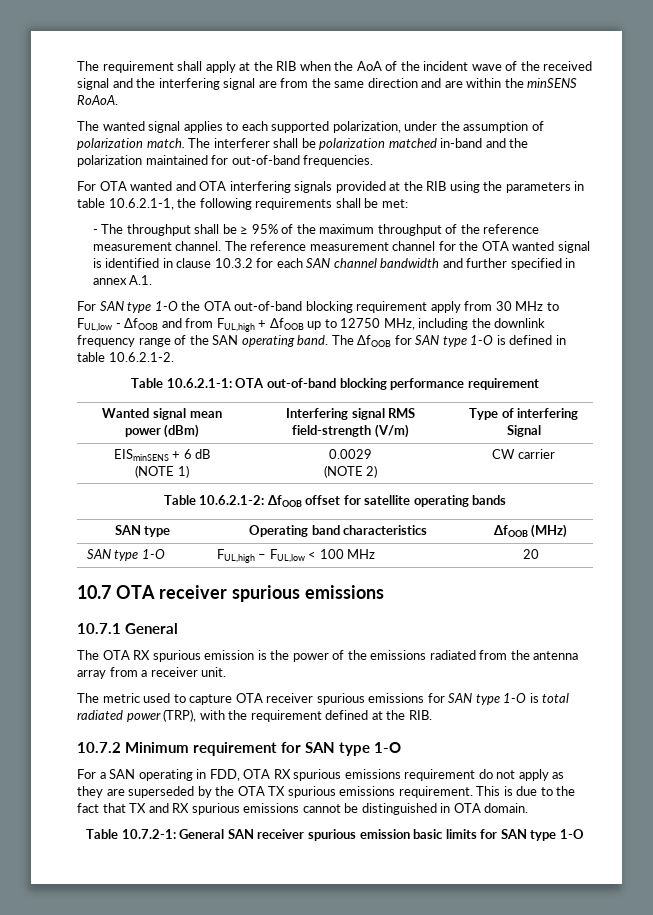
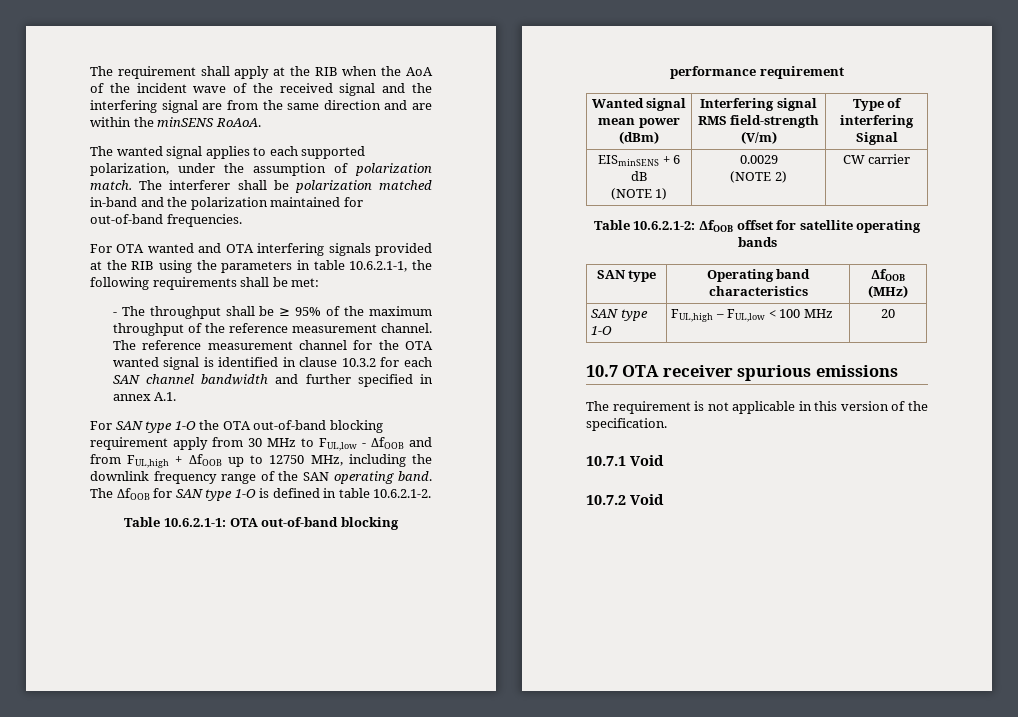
- 10.7.1 General
- The OTA RX spurious emission is the power of the emissions radiated from the antenna array from a receiver unit.
- The metric used to capture OTA receiver spurious emissions for SAN type 1-O is total radiated power (TRP), with the requirement defined at the RIB.
- 10.7.2 Minimum requirement for SAN type 1-O
- For a SAN operating in FDD, OTA RX spurious emissions requirement do not apply as they are superseded by the OTA TX spurious emissions requirement. This is due to the fact that TX and RX spurious emissions cannot be distinguished in OTA domain.
- Table 10.7.2-1: General SAN receiver spurious emission basic limits for SAN type 1-O
+ The requirement is not applicable in this version of the specification.
+ 10.7.1 Void
+ 10.7.2 Void

